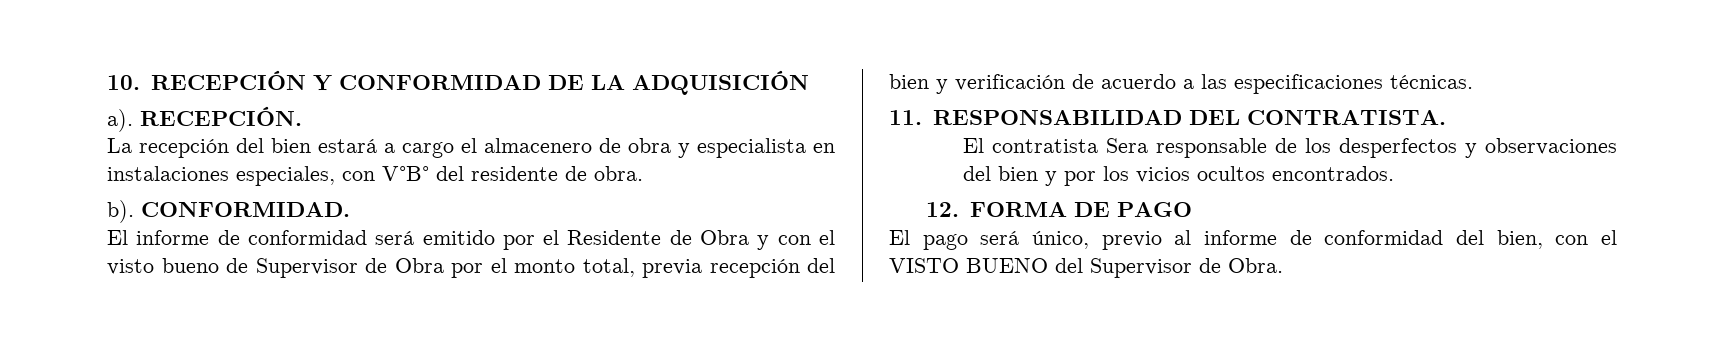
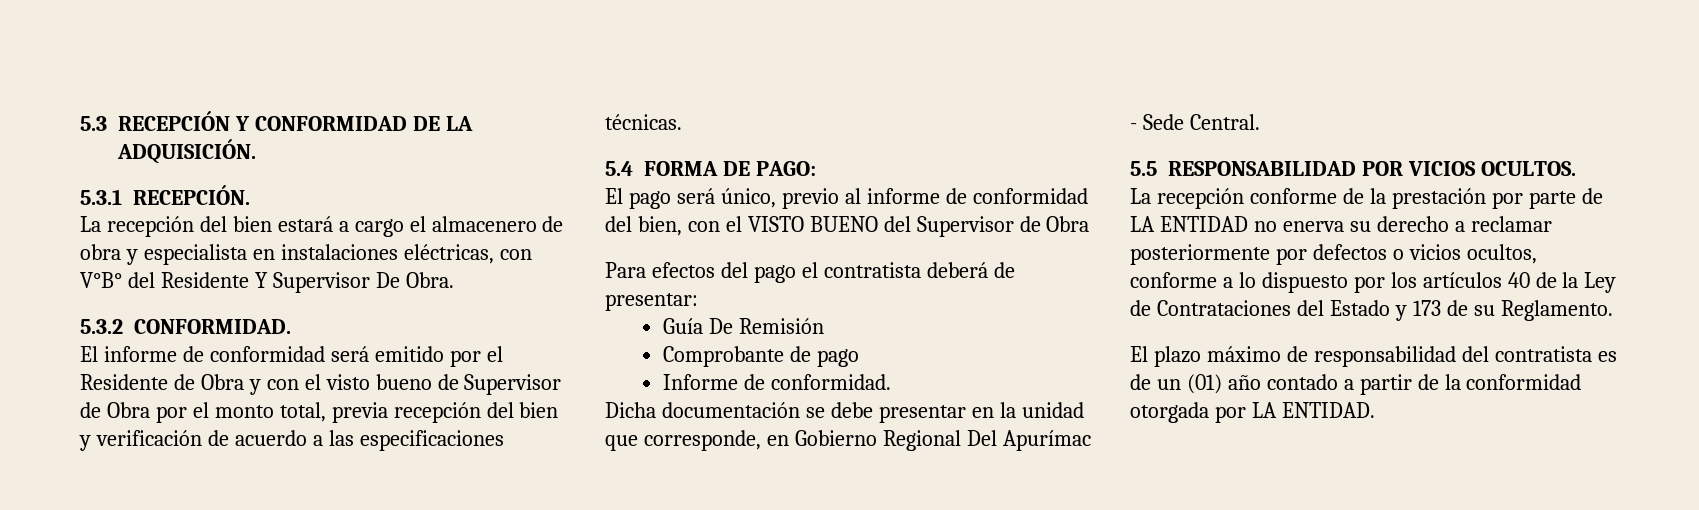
- 10. RECEPCIÓN Y CONFORMIDAD DE LA ADQUISICIÓN
- a). RECEPCIÓN.
+ 5.3 RECEPCIÓN Y CONFORMIDAD DE LA ADQUISICIÓN.
+ 5.3.1 RECEPCIÓN.
- La recepción del bien estará a cargo el almacenero de obra y especialista en instalaciones especiales, con V°B° del residente de obra.
- b). CONFORMIDAD.
+ La recepción del bien estará a cargo el almacenero de obra y especialista en instalaciones eléctricas, con V°B° del Residente Y Supervisor De Obra.
+ 5.3.2 CONFORMIDAD.
- 11. RESPONSABILIDAD DEL CONTRATISTA.
- El contratista Sera responsable de los desperfectos y observaciones del bien y por los vicios ocultos encontrados.
- 12. FORMA DE PAGO
+ 5.4 FORMA DE PAGO:
- El pago será único, previo al informe de conformidad del bien, con el VISTO BUENO del Supervisor de Obra.
+ El pago será único, previo al informe de conformidad del bien, con el VISTO BUENO del Supervisor de Obra
+ Para efectos del pago el contratista deberá de presentar:
+ Guía De Remisión
+ Comprobante de pago
+ Informe de conformidad.
+ Dicha documentación se debe presentar en la unidad que corresponde, en Gobierno Regional Del Apurímac - Sede Central.
+ 5.5 RESPONSABILIDAD POR VICIOS OCULTOS.
+ La recepción conforme de la prestación por parte de LA ENTIDAD no enerva su derecho a reclamar posteriormente por defectos o vicios ocultos, conforme a lo dispuesto por los artículos 40 de la Ley de Contrataciones del Estado y 173 de su Reglamento.
+ El plazo máximo de responsabilidad del contratista es de un (01) año contado a partir de la conformidad otorgada por LA ENTIDAD.

